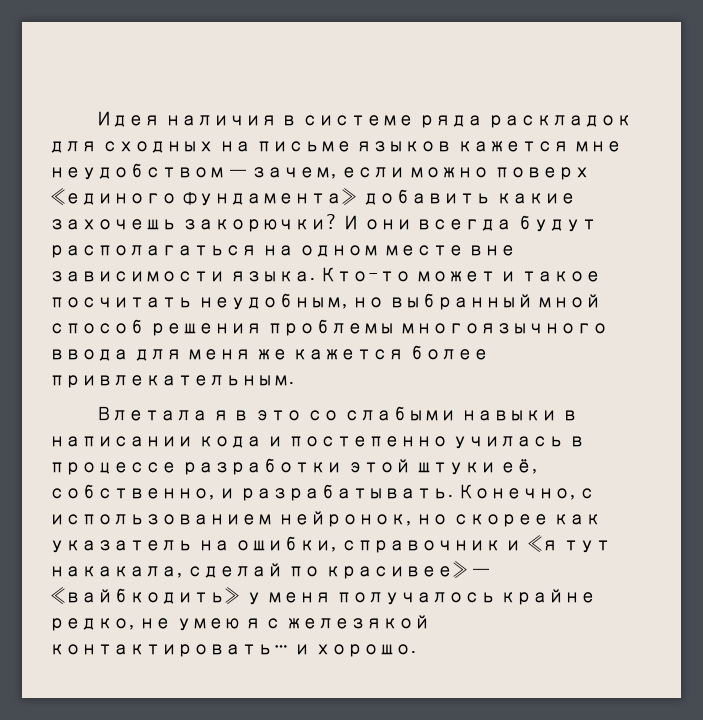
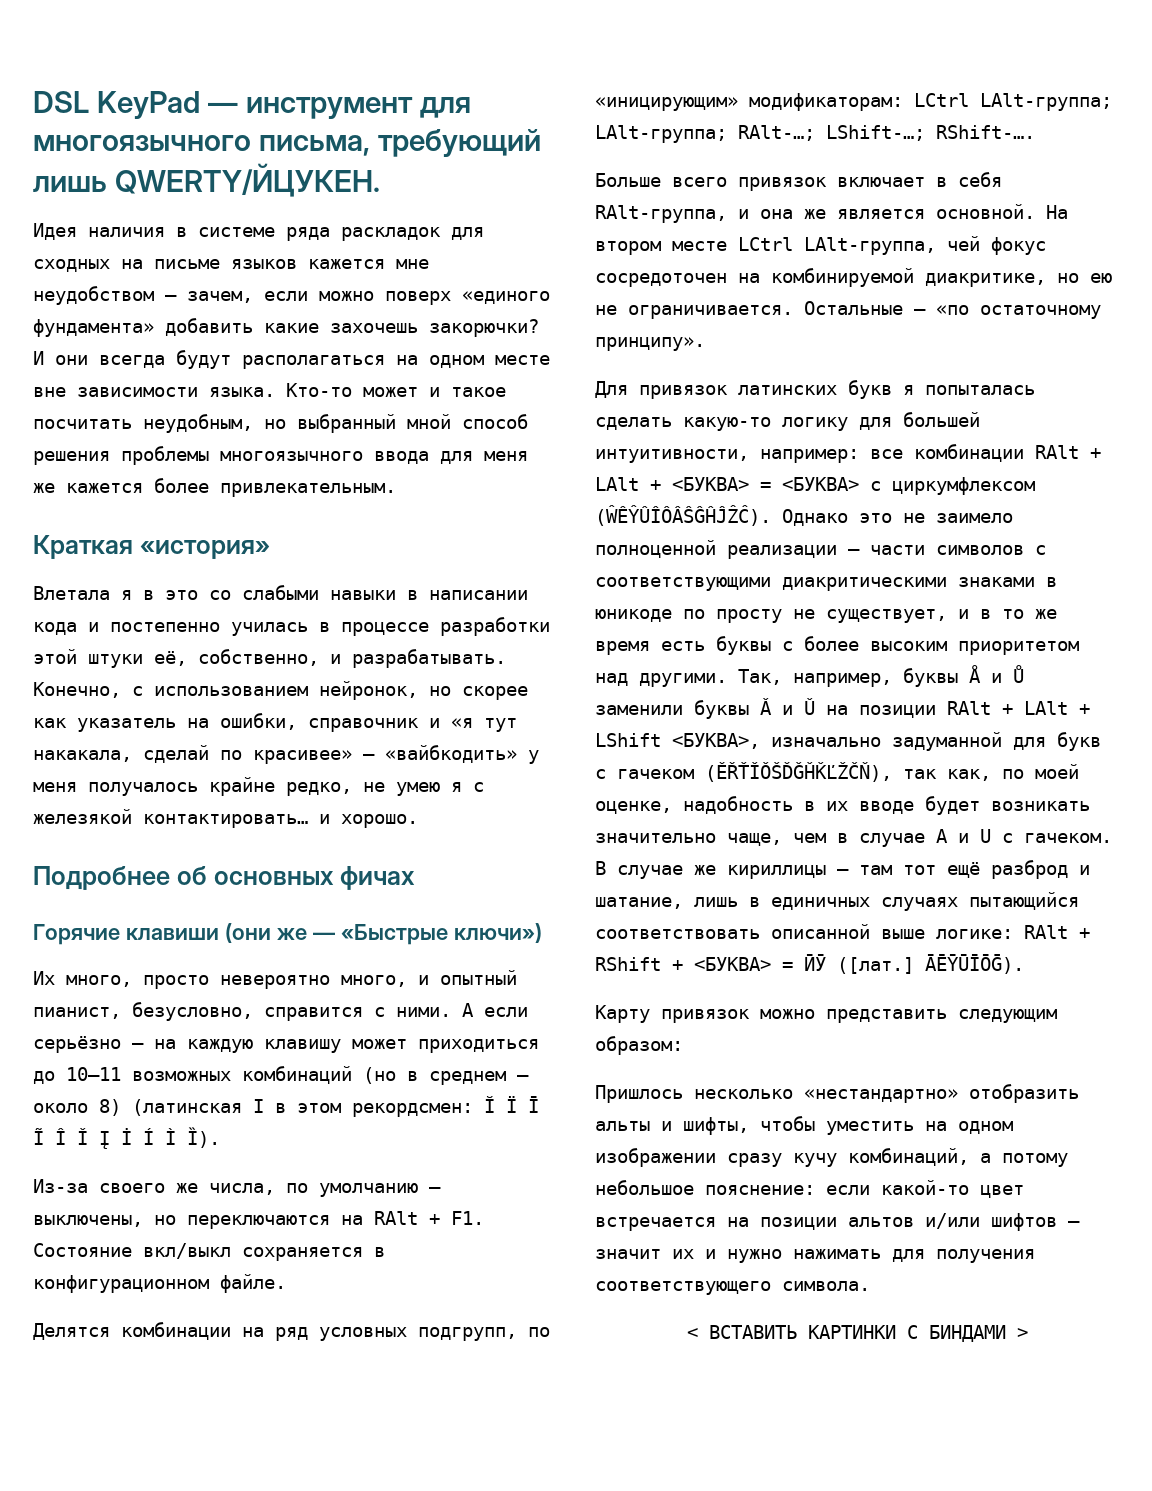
+ DSL KeyPad — инструмент для многоязычного письма, требующий лишь QWERTY/ЙЦУКЕН.
+ Краткая «история»
+ Подробнее об основных фичах
+ Горячие клавиши (они же — «Быстрые ключи»)
+ Их много, просто невероятно много, и опытный пианист, безусловно, справится с ними. А если серьёзно — на каждую клавишу может приходиться до 10–11 возможных комбинаций (но в среднем — около 8) (латинская I в этом рекордсмен: Ĭ Ï Ī Ĩ Î Ǐ Į İ Í Ì Ȉ).
+ Из-за своего же числа, по умолчанию — выключены, но переключаются на RAlt + F1. Состояние вкл/выкл сохраняется в конфигурационном файле.
+ Делятся комбинации на ряд условных подгрупп, по «иницирующим» модификаторам: LCtrl LAlt-группа; LAlt-группа; RAlt-…; LShift-…; RShift-….
+ Больше всего привязок включает в себя RAlt-группа, и она же является основной. На втором месте LCtrl LAlt-группа, чей фокус сосредоточен на комбинируемой диакритике, но ею не ограничивается. Остальные — «по остаточному принципу».
+ Для привязок латинских букв я попыталась сделать какую-то логику для большей интуитивности, например: все комбинации RAlt + LAlt + <БУКВА> = <БУКВА> с циркумфлексом (ŴÊŶÛÎÔÂŜĜĤĴẐĈ). Однако это не заимело полноценной реализации — части символов с соответствующими диакритическими знаками в юникоде по просту не существует, и в то же время есть буквы с более высоким приоритетом над другими. Так, например, буквы Å и Ů заменили буквы Ǎ и Ǔ на позиции RAlt + LAlt + LShift <БУКВА>, изначально задуманной для букв с гачеком (ĚŘŤǏǑŠĎǦȞǨĽŽČŇ), так как, по моей оценке, надобность в их вводе будет возникать значительно чаще, чем в случае A и U с гачеком. В случае же кириллицы — там тот ещё разброд и шатание, лишь в единичных случаях пытающийся соответствовать описанной выше логике: RAlt + RShift + <БУКВА> = ӢӮ ([лат.] ĀĒȲŪĪŌḠ).
+ Карту привязок можно представить следующим образом:
+ Пришлось несколько «нестандартно» отобразить альты и шифты, чтобы уместить на одном изображении сразу кучу комбинаций, а потому небольшое пояснение: если какой-то цвет встречается на позиции альтов и/или шифтов — значит их и нужно нажимать для получения соответствующего символа.
+ < ВСТАВИТЬ КАРТИНКИ С БИНДАМИ >

